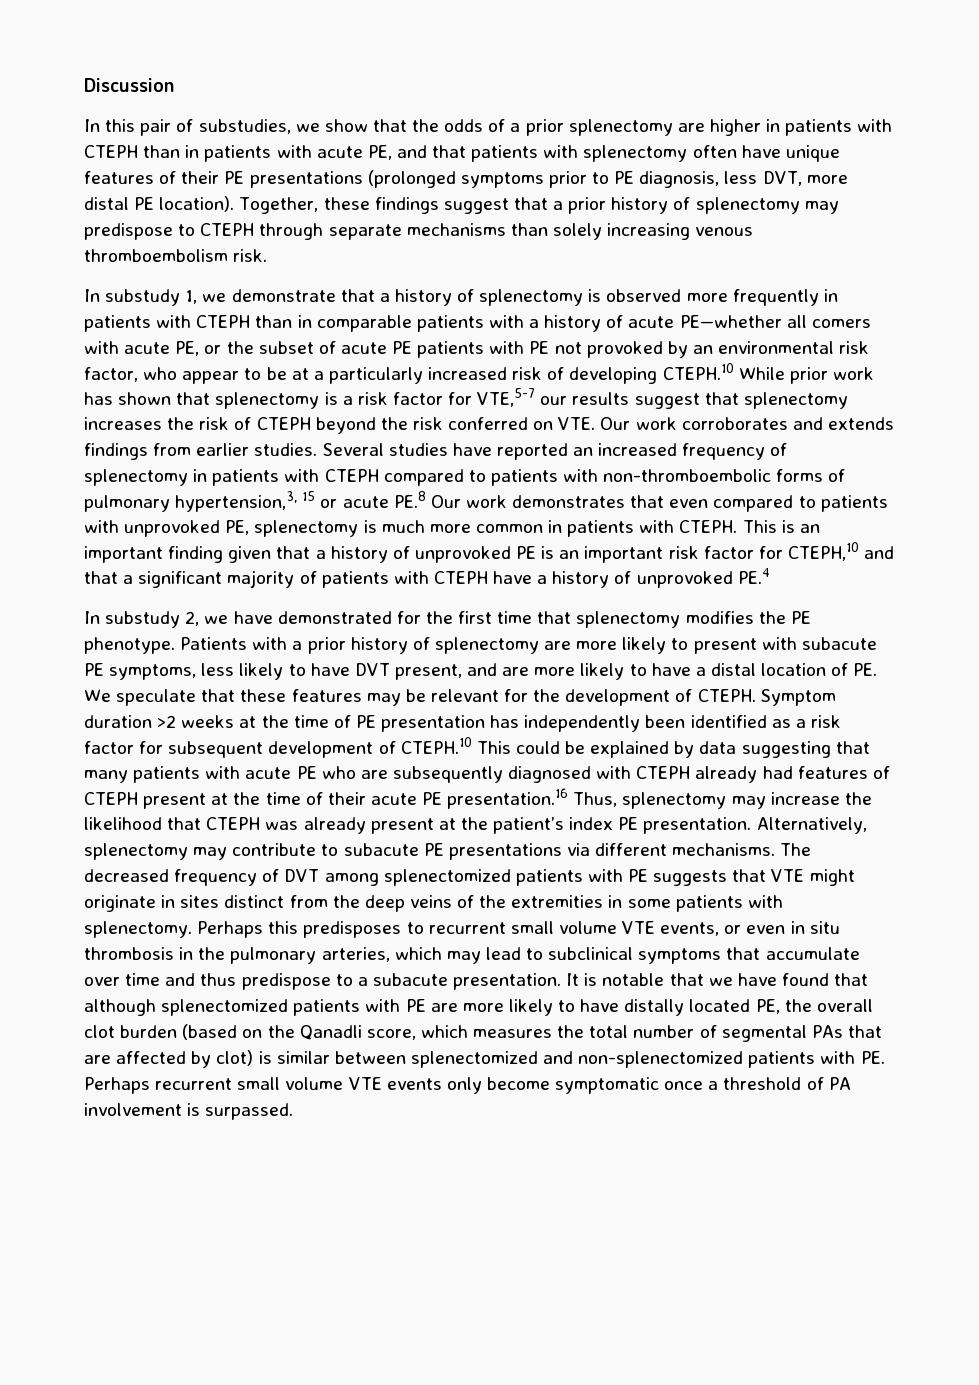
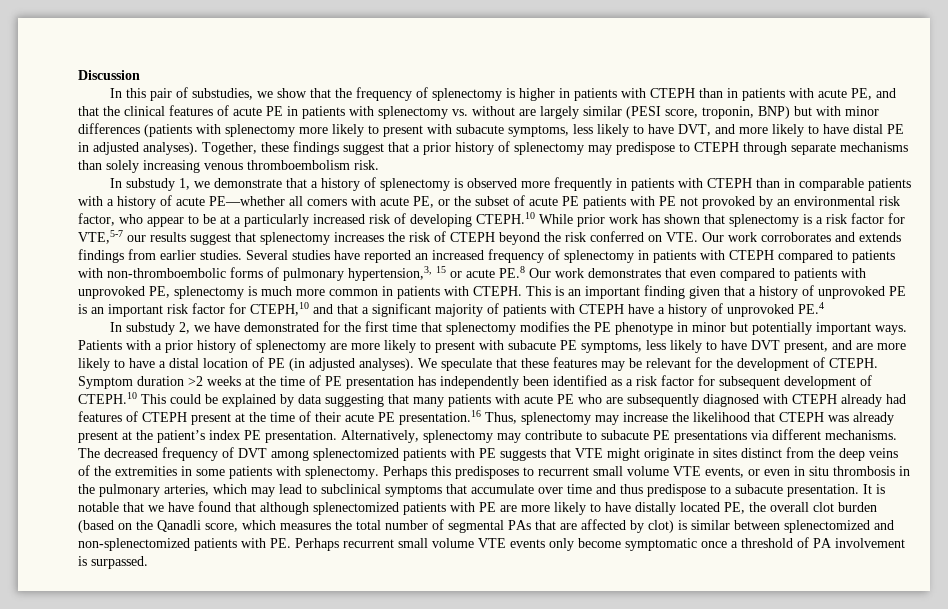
- In this pair of substudies, we show that the odds of a prior splenectomy are higher in patients with CTEPH than in patients with acute PE, and that patients with splenectomy often have unique features of their PE presentations (prolonged symptoms prior to PE diagnosis, less DVT, more distal PE location).
+ In this pair of substudies, we show that the frequency of splenectomy is higher in patients with CTEPH than in patients with acute PE, and that the clinical features of acute PE in patients with splenectomy vs. without are largely similar (PESI score, troponin, BNP) but with minor differences (patients with splenectomy more likely to present with subacute symptoms, less likely to have DVT, and more likely to have distal PE in adjusted analyses).
- In substudy 2, we have demonstrated for the first time that splenectomy modifies the PE phenotype.
+ In substudy 2, we have demonstrated for the first time that splenectomy modifies the PE phenotype in minor but potentially important ways.
- Patients with a prior history of splenectomy are more likely to present with subacute PE symptoms, less likely to have DVT present, and are more likely to have a distal location of PE. We speculate that these features may be relevant for the development of CTEPH.
+ Patients with a prior history of splenectomy are more likely to present with subacute PE symptoms, less likely to have DVT present, and are more likely to have a distal location of PE (in adjusted analyses). We speculate that these features may be relevant for the development of CTEPH.

